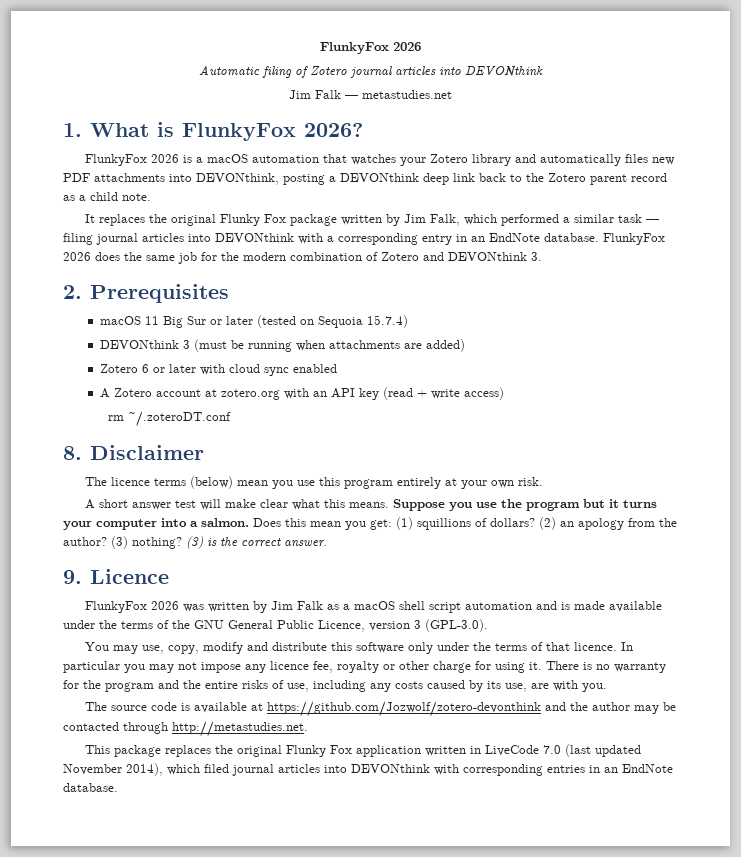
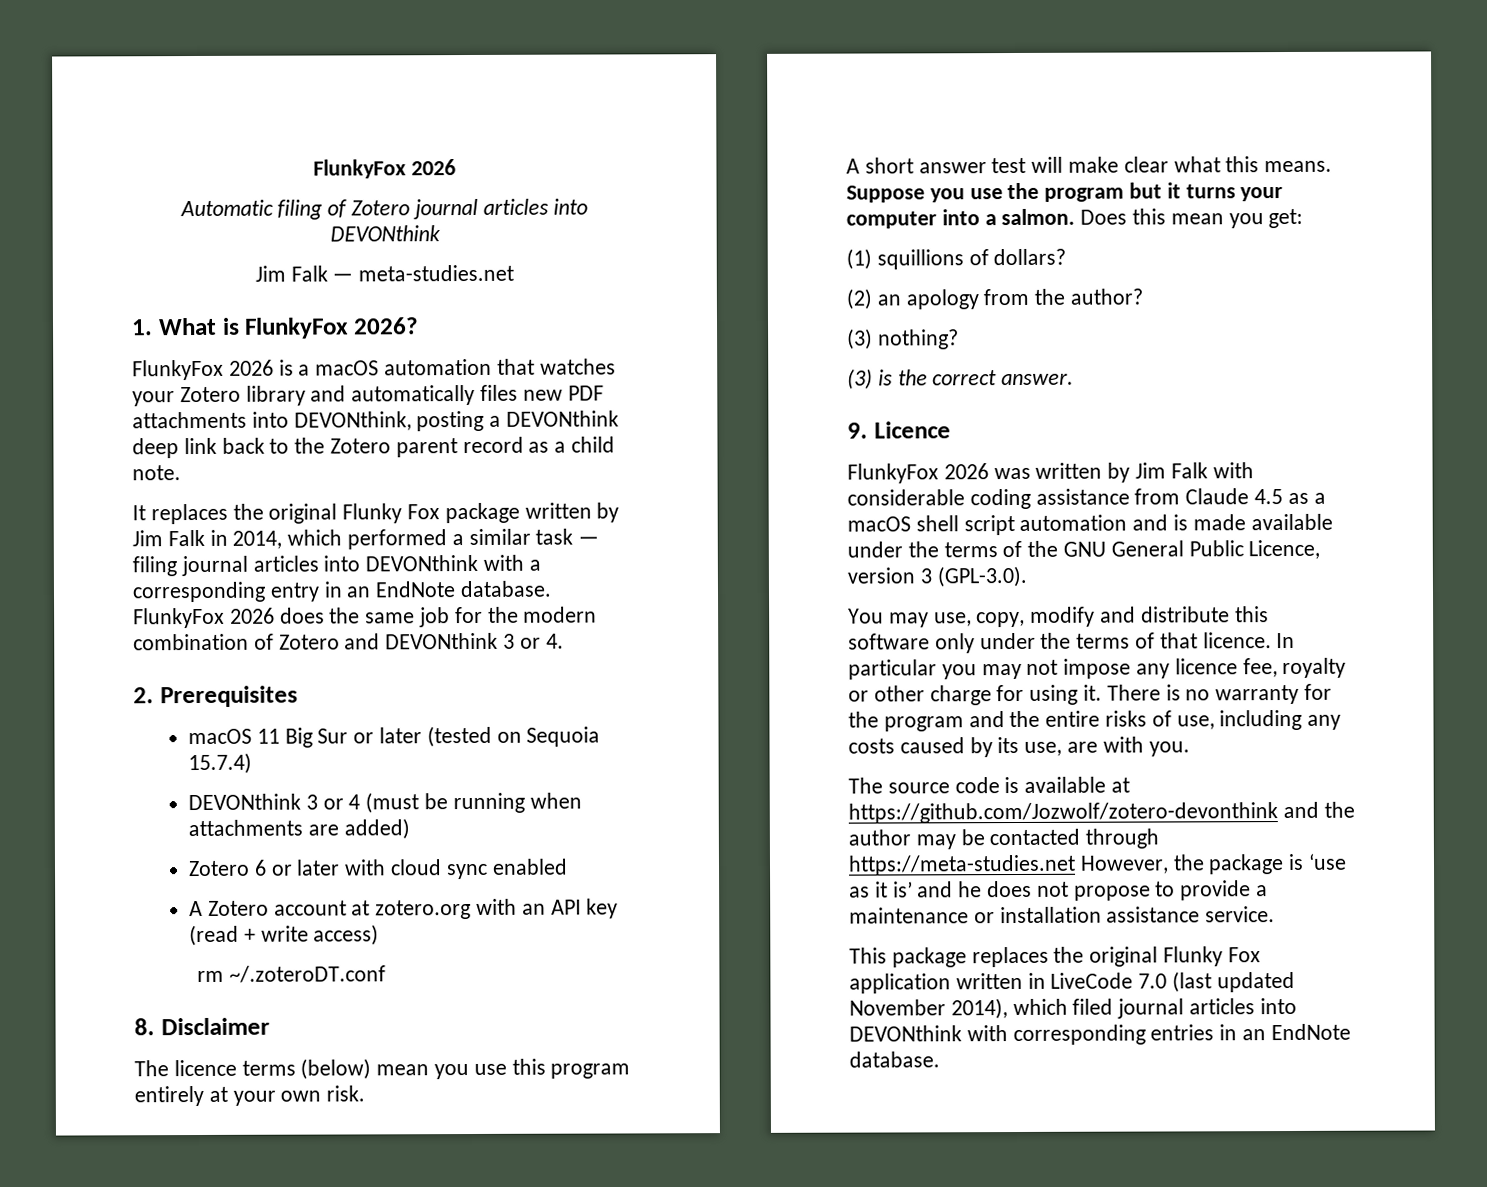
- Jim Falk — metastudies.net
+ Jim Falk — meta-studies.net
- It replaces the original Flunky Fox package written by Jim Falk, which performed a similar task — filing journal articles into DEVONthink with a corresponding entry in an EndNote database.
+ It replaces the original Flunky Fox package written by Jim Falk in 2014, which performed a similar task — filing journal articles into DEVONthink with a corresponding entry in an EndNote database.
- FlunkyFox 2026 does the same job for the modern combination of Zotero and DEVONthink 3.
+ FlunkyFox 2026 does the same job for the modern combination of Zotero and DEVONthink 3 or 4.
- DEVONthink 3 (must be running when attachments are added)
+ DEVONthink 3 or 4 (must be running when attachments are added)
- Does this mean you get: (1) squillions of dollars? (2) an apology from the author? (3) nothing? (3) is the correct answer.
+ Does this mean you get:
+ (1) squillions of dollars?
+ (2) an apology from the author?
+ (3) nothing?
+ (3) is the correct answer.
- FlunkyFox 2026 was written by Jim Falk as a macOS shell script automation and is made available under the terms of the GNU General Public Licence, version 3 (GPL-3.0).
+ FlunkyFox 2026 was written by Jim Falk with considerable coding assistance from Claude 4.5 as a macOS shell script automation and is made available under the terms of the GNU General Public Licence, version 3 (GPL-3.0).
- The source code is available at https://github.com/Jozwolf/zotero-devonthink and the author may be contacted through http://metastudies.net.
+ The source code is available at https://github.com/Jozwolf/zotero-devonthink and the author may be contacted through https://meta-studies.net However, the package is ‘use as it is’ and he does not propose to provide a maintenance or installation assistance service.

